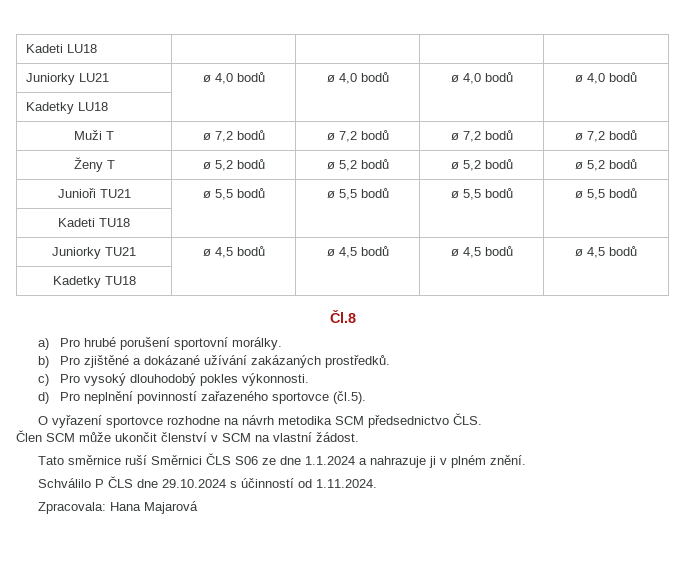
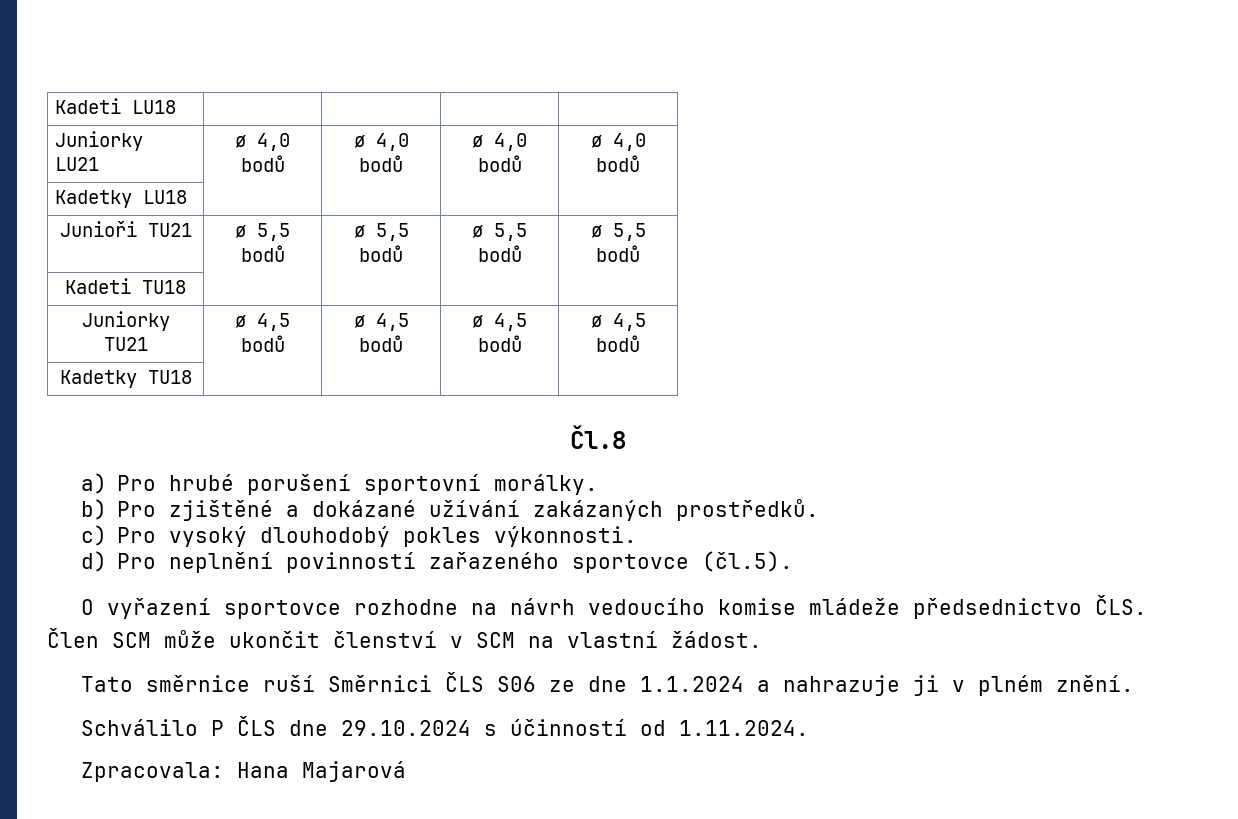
- Muži T | ø 7,2 bodů | ø 7,2 bodů | ø 7,2 bodů | ø 7,2 bodů
- Ženy T | ø 5,2 bodů | ø 5,2 bodů | ø 5,2 bodů | ø 5,2 bodů
- O vyřazení sportovce rozhodne na návrh metodika SCM předsednictvo ČLS.
+ O vyřazení sportovce rozhodne na návrh vedoucího komise mládeže předsednictvo ČLS.

